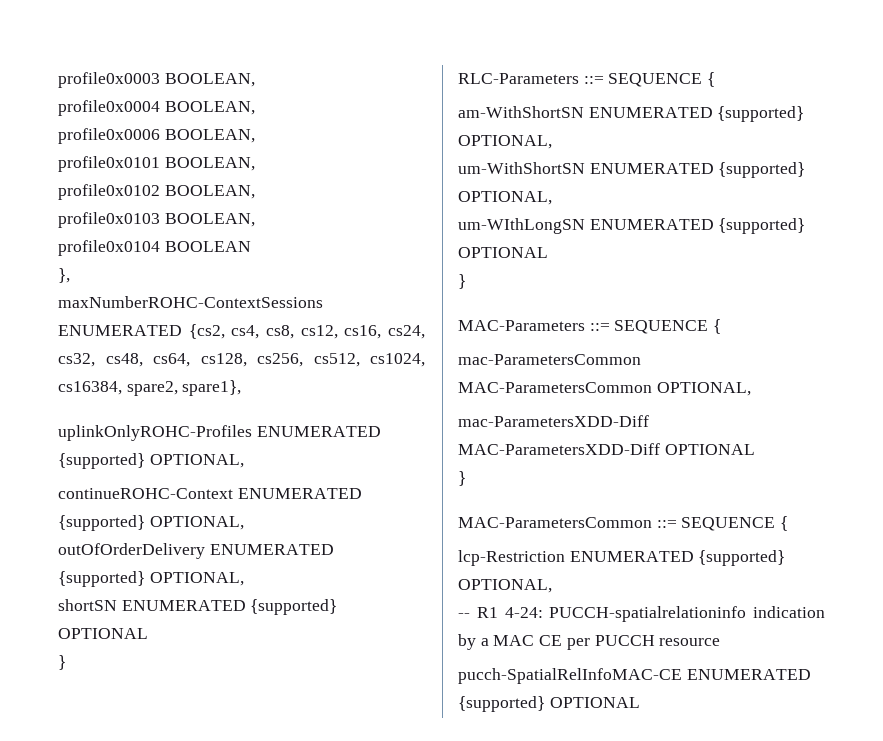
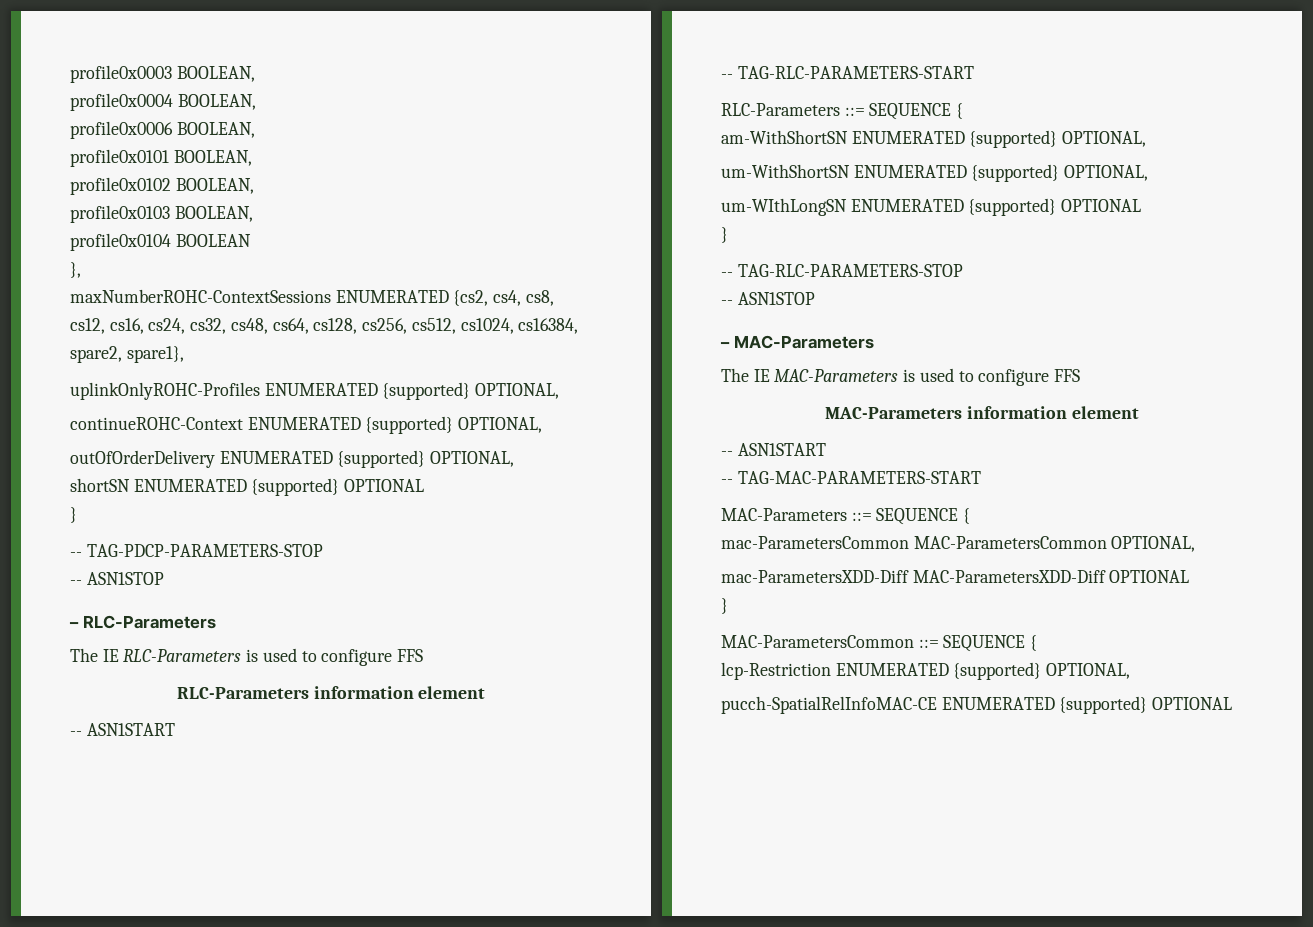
+ -- TAG-PDCP-PARAMETERS-STOP
+ -- ASN1STOP
+ – RLC-Parameters
+ The IE RLC-Parameters is used to configure FFS
+ RLC-Parameters information element
+ -- ASN1START
+ -- TAG-RLC-PARAMETERS-START
+ -- TAG-RLC-PARAMETERS-STOP
+ -- ASN1STOP
+ – MAC-Parameters
+ The IE MAC-Parameters is used to configure FFS
+ MAC-Parameters information element
+ -- ASN1START
+ -- TAG-MAC-PARAMETERS-START
- -- R1 4-24: PUCCH-spatialrelationinfo indication by a MAC CE per PUCCH resource

